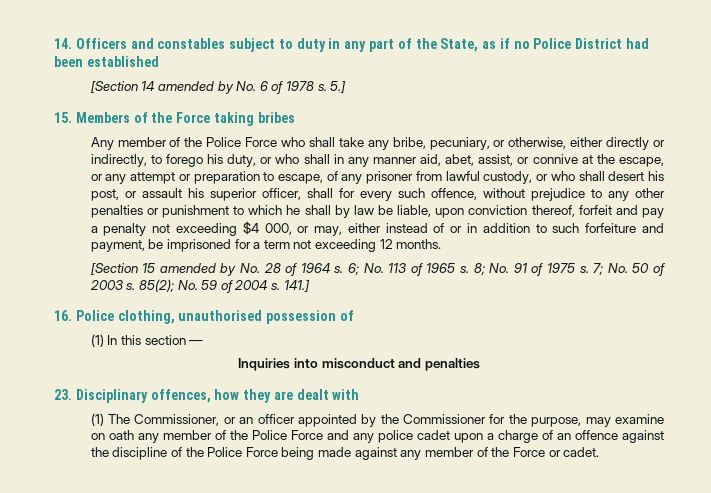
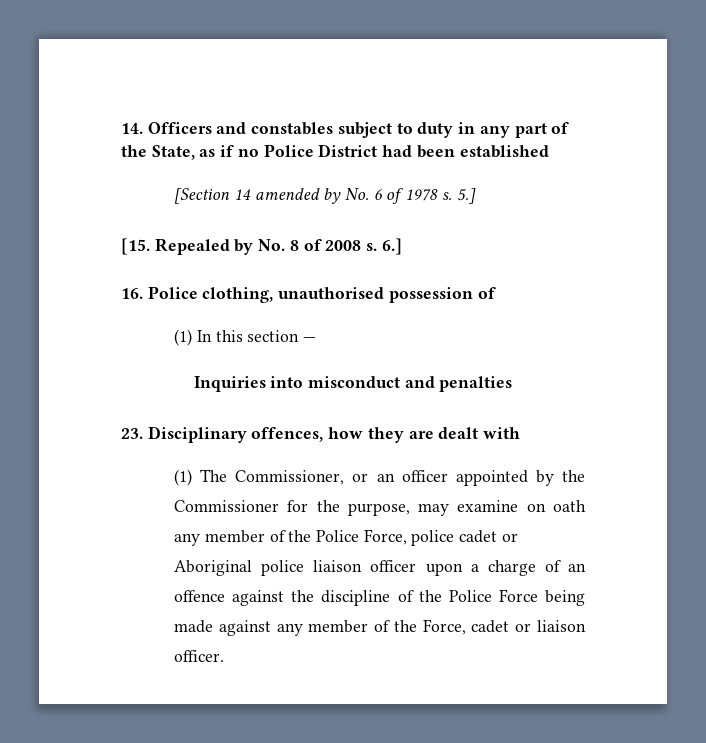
- 15. Members of the Force taking bribes
- Any member of the Police Force who shall take any bribe, pecuniary, or otherwise, either directly or indirectly, to forego his duty, or who shall in any manner aid, abet, assist, or connive at the escape, or any attempt or preparation to escape, of any prisoner from lawful custody, or who shall desert his post, or assault his superior officer, shall for every such offence, without prejudice to any other penalties or punishment to which he shall by law be liable, upon conviction thereof, forfeit and pay a penalty not exceeding $4 000, or may, either instead of or in addition to such forfeiture and payment, be imprisoned for a term not exceeding 12 months.
- [Section 15 amended by No. 28 of 1964 s. 6; No. 113 of 1965 s. 8; No. 91 of 1975 s. 7; No. 50 of 2003 s. 85(2); No. 59 of 2004 s. 141.]
+ [15. Repealed by No. 8 of 2008 s. 6.]
- (1) The Commissioner, or an officer appointed by the Commissioner for the purpose, may examine on oath any member of the Police Force and any police cadet upon a charge of an offence against the discipline of the Police Force being made against any member of the Force or cadet.
+ (1) The Commissioner, or an officer appointed by the Commissioner for the purpose, may examine on oath any member of the Police Force, police cadet or Aboriginal police liaison officer upon a charge of an offence against the discipline of the Police Force being made against any member of the Force, cadet or liaison officer.

